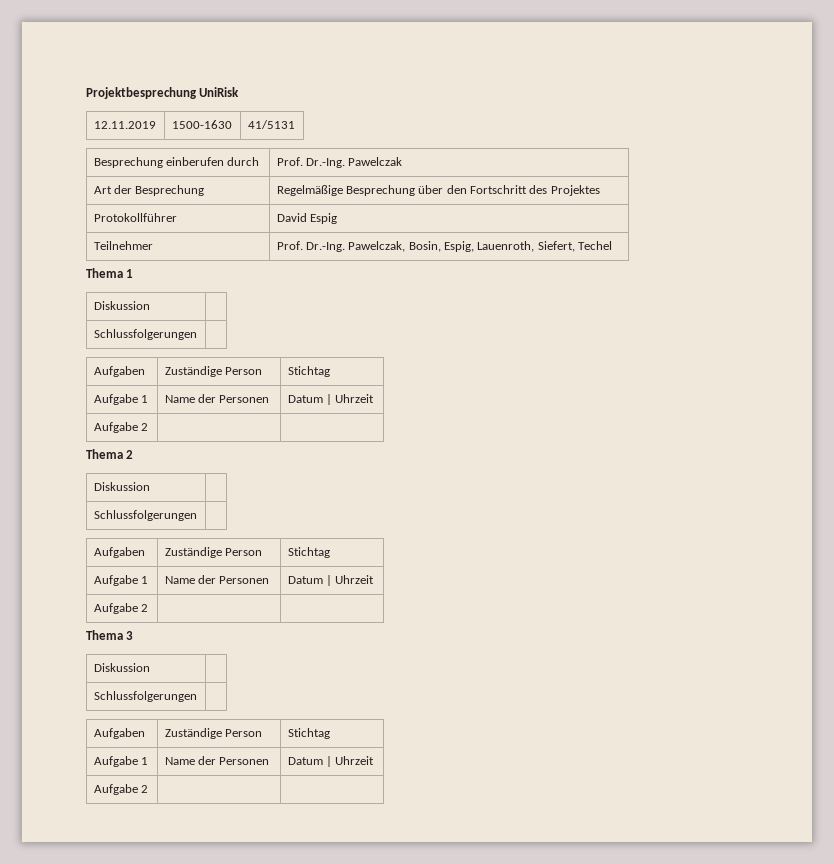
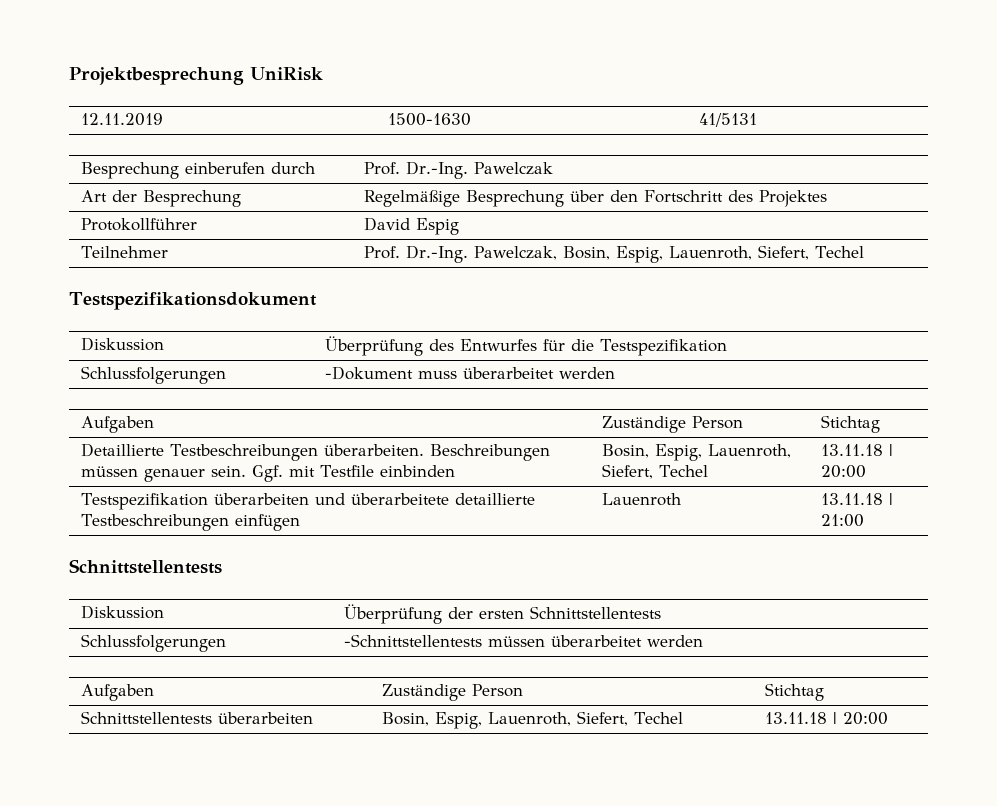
- Thema 1
- Diskussion |
- Schlussfolgerungen |
+ Testspezifikationsdokument
+ Diskussion | Überprüfung des Entwurfes für die Testspezifikation
+ Schlussfolgerungen | -Dokument muss überarbeitet werden
  Aufgaben | Zuständige Person | Stichtag
- Aufgabe 1 | Name der Personen | Datum | Uhrzeit
- Aufgabe 2 | |
- Thema 2
- Diskussion |
- Schlussfolgerungen |
+ Detaillierte Testbeschreibungen überarbeiten. Beschreibungen müssen genauer sein. Ggf. mit Testfile einbinden | Bosin, Espig, Lauenroth, Siefert, Techel | 13.11.18 | 20:00
+ Testspezifikation überarbeiten und überarbeitete detaillierte Testbeschreibungen einfügen | Lauenroth | 13.11.18 | 21:00
+ Schnittstellentests
+ Diskussion | Überprüfung der ersten Schnittstellentests
+ Schlussfolgerungen | -Schnittstellentests müssen überarbeitet werden
  Aufgaben | Zuständige Person | Stichtag
- Aufgabe 1 | Name der Personen | Datum | Uhrzeit
- Aufgabe 2 | |
- Thema 3
- Diskussion |
- Schlussfolgerungen |
- Aufgaben | Zuständige Person | Stichtag
- Aufgabe 1 | Name der Personen | Datum | Uhrzeit
- Aufgabe 2 | |
+ Schnittstellentests überarbeiten | Bosin, Espig, Lauenroth, Siefert, Techel | 13.11.18 | 20:00

